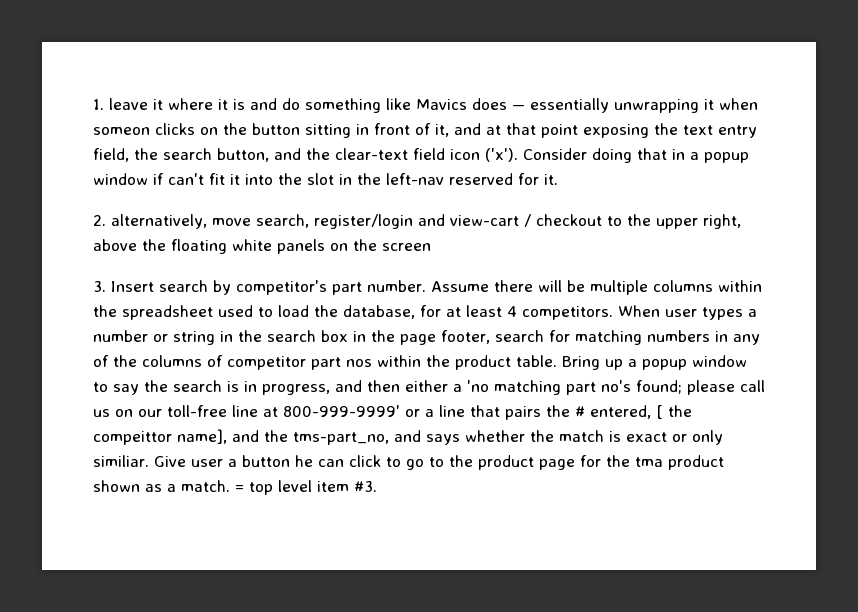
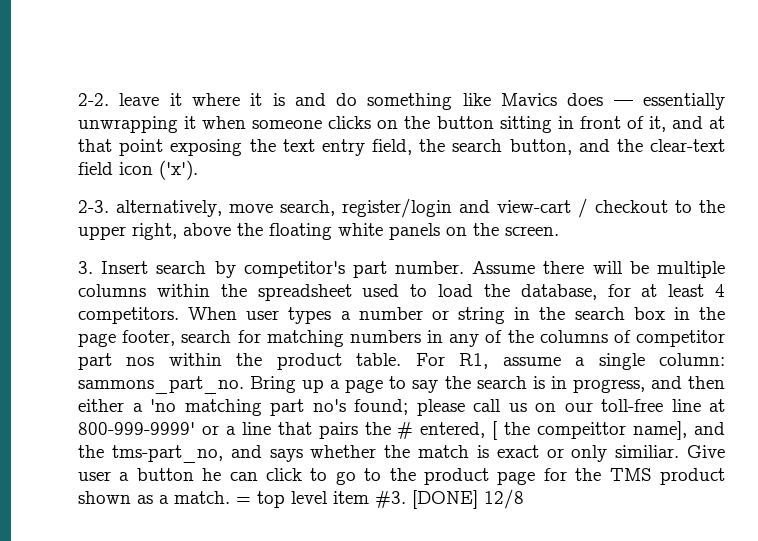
- 1. leave it where it is and do something like Mavics does — essentially unwrapping it when someon clicks on the button sitting in front of it, and at that point exposing the text entry field, the search button, and the clear-text field icon ('x'). Consider doing that in a popup window if can't fit it into the slot in the left-nav reserved for it.
- 2. alternatively, move search, register/login and view-cart / checkout to the upper right, above the floating white panels on the screen
+ 2-2. leave it where it is and do something like Mavics does — essentially unwrapping it when someone clicks on the button sitting in front of it, and at that point exposing the text entry field, the search button, and the clear-text field icon ('x').
+ 2-3. alternatively, move search, register/login and view-cart / checkout to the upper right, above the floating white panels on the screen.
+ For R1, assume a single column: sammons_part_no.
- Bring up a popup window to say the search is in progress, and then either a 'no matching part no's found; please call us on our toll-free line at 800-999-9999' or a line that pairs the # entered, [ the compeittor name], and the tms-part_no, and says whether the match is exact or only similiar.
+ Bring up a page to say the search is in progress, and then either a 'no matching part no's found; please call us on our toll-free line at 800-999-9999' or a line that pairs the # entered, [ the compeittor name], and the tms-part_no, and says whether the match is exact or only similiar.
- Give user a button he can click to go to the product page for the tma product shown as a match.
+ Give user a button he can click to go to the product page for the TMS product shown as a match.
+ [DONE] 12/8

